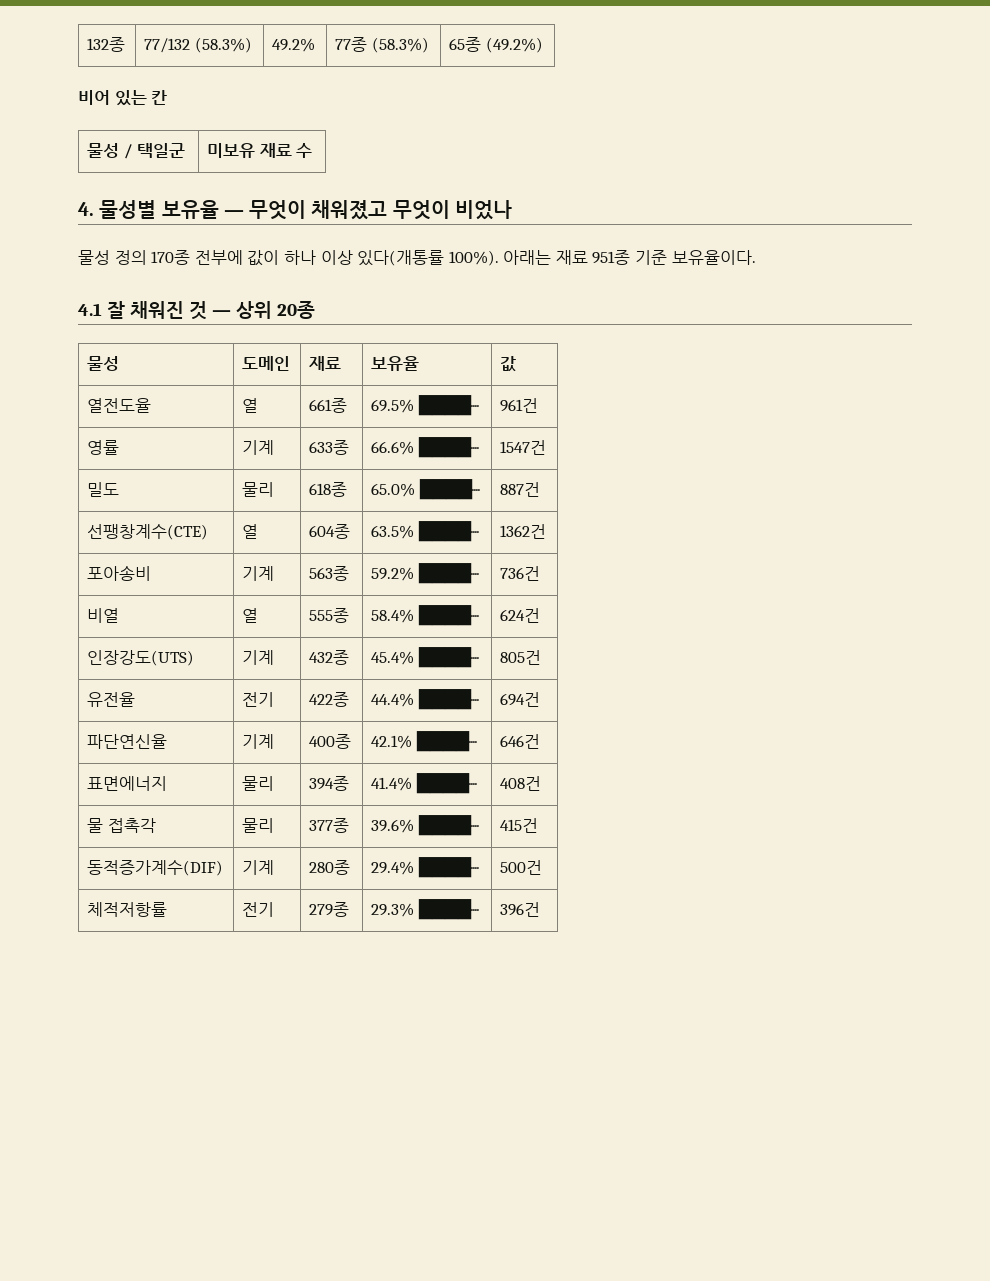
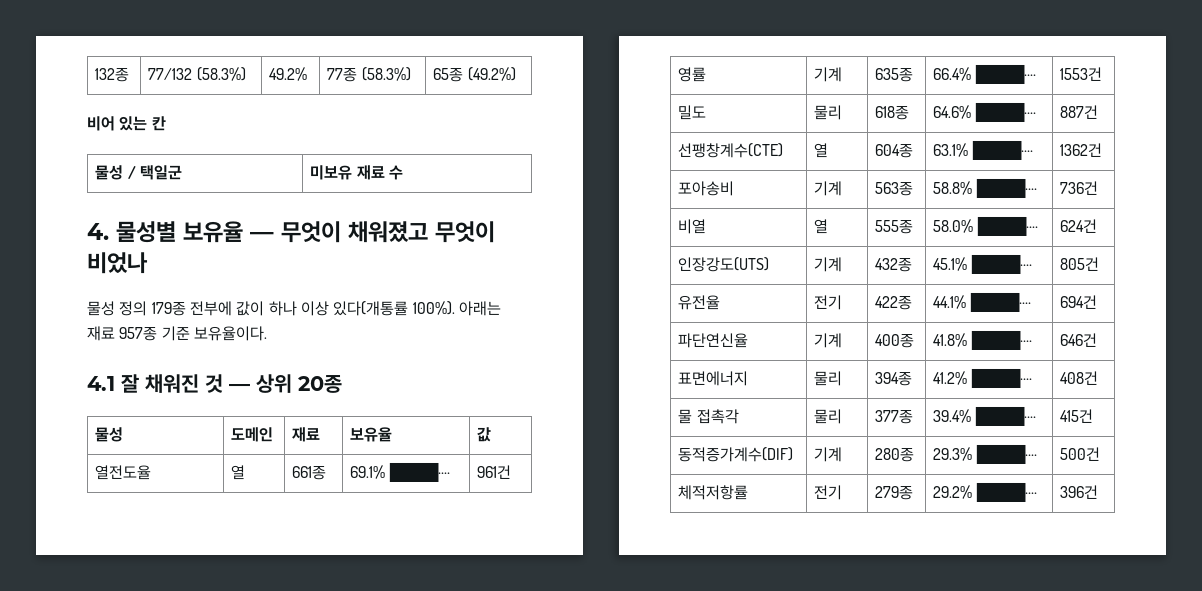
- 물성 정의 170종 전부에 값이 하나 이상 있다(개통률 100%).
+ 물성 정의 179종 전부에 값이 하나 이상 있다(개통률 100%).
- 아래는 재료 951종 기준 보유율이다.
+ 아래는 재료 957종 기준 보유율이다.
- 열전도율 | 열 | 661종 | 69.5% ████···· | 961건
+ 열전도율 | 열 | 661종 | 69.1% ████···· | 961건
- 영률 | 기계 | 633종 | 66.6% ████···· | 1547건
+ 영률 | 기계 | 635종 | 66.4% ████···· | 1553건
- 밀도 | 물리 | 618종 | 65.0% ████···· | 887건
+ 밀도 | 물리 | 618종 | 64.6% ████···· | 887건
- 선팽창계수(CTE) | 열 | 604종 | 63.5% ████···· | 1362건
+ 선팽창계수(CTE) | 열 | 604종 | 63.1% ████···· | 1362건
- 포아송비 | 기계 | 563종 | 59.2% ████···· | 736건
+ 포아송비 | 기계 | 563종 | 58.8% ████···· | 736건
- 비열 | 열 | 555종 | 58.4% ████···· | 624건
+ 비열 | 열 | 555종 | 58.0% ████···· | 624건
- 인장강도(UTS) | 기계 | 432종 | 45.4% ████···· | 805건
+ 인장강도(UTS) | 기계 | 432종 | 45.1% ████···· | 805건
- 유전율 | 전기 | 422종 | 44.4% ████···· | 694건
+ 유전율 | 전기 | 422종 | 44.1% ████···· | 694건
- 파단연신율 | 기계 | 400종 | 42.1% ████···· | 646건
+ 파단연신율 | 기계 | 400종 | 41.8% ████···· | 646건
- 표면에너지 | 물리 | 394종 | 41.4% ████···· | 408건
+ 표면에너지 | 물리 | 394종 | 41.2% ████···· | 408건
- 물 접촉각 | 물리 | 377종 | 39.6% ████···· | 415건
+ 물 접촉각 | 물리 | 377종 | 39.4% ████···· | 415건
- 동적증가계수(DIF) | 기계 | 280종 | 29.4% ████···· | 500건
+ 동적증가계수(DIF) | 기계 | 280종 | 29.3% ████···· | 500건
- 체적저항률 | 전기 | 279종 | 29.3% ████···· | 396건
+ 체적저항률 | 전기 | 279종 | 29.2% ████···· | 396건

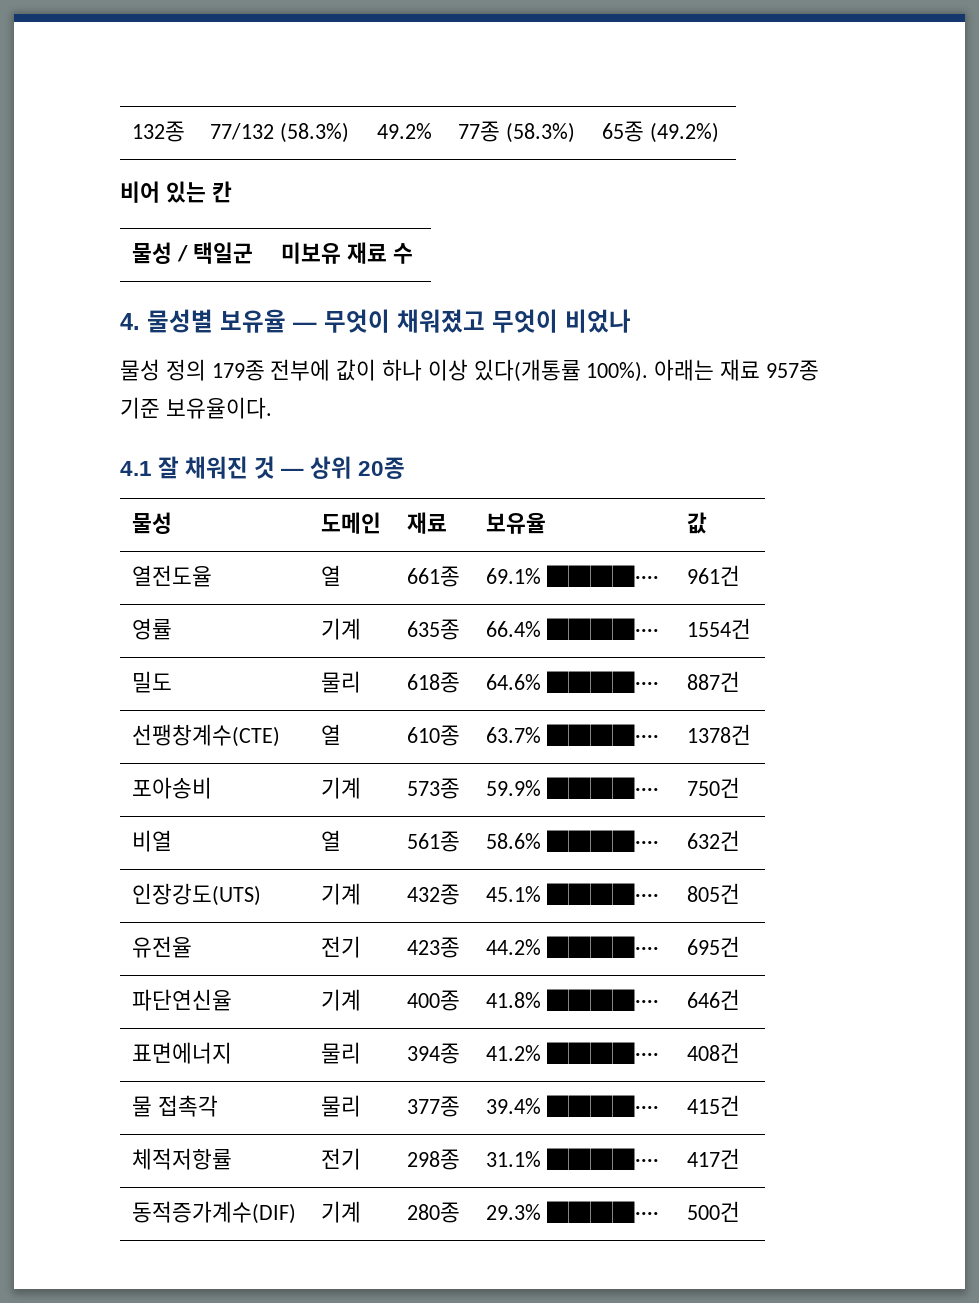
- 영률 | 기계 | 635종 | 66.4% ████···· | 1553건
+ 영률 | 기계 | 635종 | 66.4% ████···· | 1554건
- 선팽창계수(CTE) | 열 | 604종 | 63.1% ████···· | 1362건
+ 선팽창계수(CTE) | 열 | 610종 | 63.7% ████···· | 1378건
- 포아송비 | 기계 | 563종 | 58.8% ████···· | 736건
+ 포아송비 | 기계 | 573종 | 59.9% ████···· | 750건
- 비열 | 열 | 555종 | 58.0% ████···· | 624건
+ 비열 | 열 | 561종 | 58.6% ████···· | 632건
- 유전율 | 전기 | 422종 | 44.1% ████···· | 694건
+ 유전율 | 전기 | 423종 | 44.2% ████···· | 695건
+ 체적저항률 | 전기 | 298종 | 31.1% ████···· | 417건
- 체적저항률 | 전기 | 279종 | 29.2% ████···· | 396건

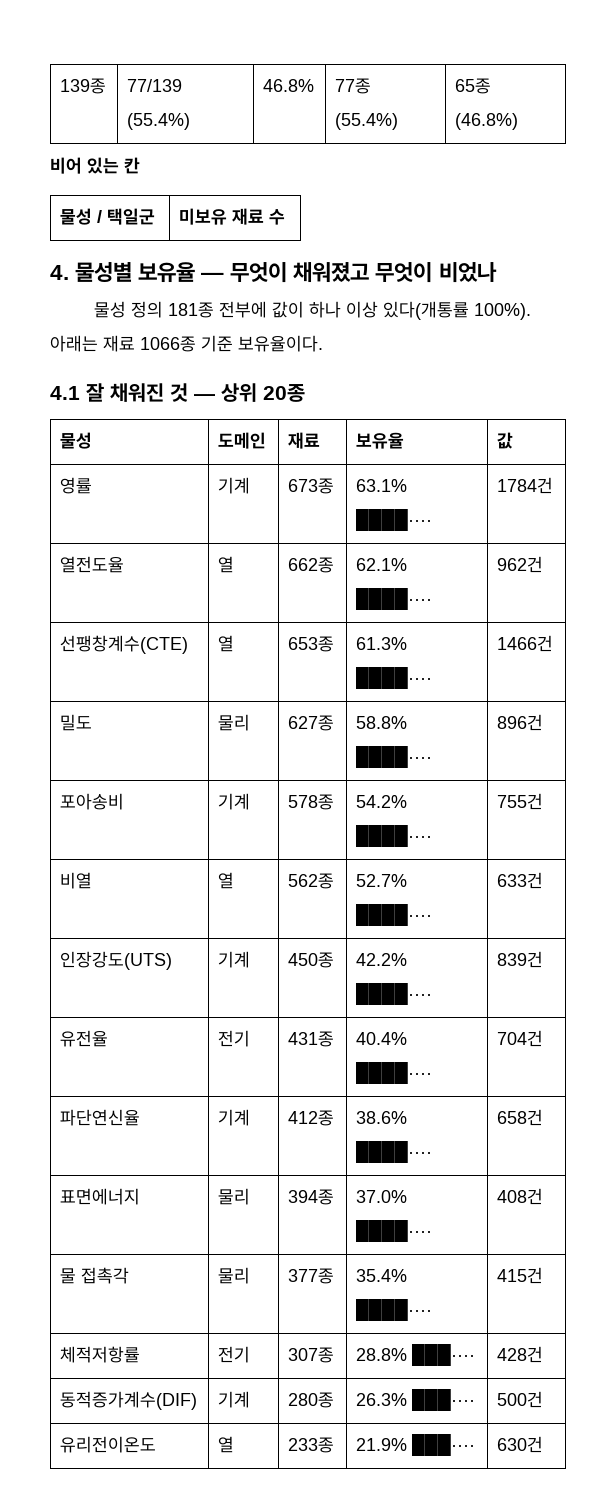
- 132종 | 77/132 (58.3%) | 49.2% | 77종 (58.3%) | 65종 (49.2%)
+ 139종 | 77/139 (55.4%) | 46.8% | 77종 (55.4%) | 65종 (46.8%)
- 물성 정의 179종 전부에 값이 하나 이상 있다(개통률 100%).
+ 물성 정의 181종 전부에 값이 하나 이상 있다(개통률 100%).
- 아래는 재료 957종 기준 보유율이다.
+ 아래는 재료 1066종 기준 보유율이다.
+ 영률 | 기계 | 673종 | 63.1% ████···· | 1784건
- 열전도율 | 열 | 661종 | 69.1% ████···· | 961건
- 영률 | 기계 | 635종 | 66.4% ████···· | 1554건
+ 열전도율 | 열 | 662종 | 62.1% ████···· | 962건
+ 선팽창계수(CTE) | 열 | 653종 | 61.3% ████···· | 1466건
- 밀도 | 물리 | 618종 | 64.6% ████···· | 887건
- 선팽창계수(CTE) | 열 | 610종 | 63.7% ████···· | 1378건
+ 밀도 | 물리 | 627종 | 58.8% ████···· | 896건
- 포아송비 | 기계 | 573종 | 59.9% ████···· | 750건
+ 포아송비 | 기계 | 578종 | 54.2% ████···· | 755건
- 비열 | 열 | 561종 | 58.6% ████···· | 632건
+ 비열 | 열 | 562종 | 52.7% ████···· | 633건
- 인장강도(UTS) | 기계 | 432종 | 45.1% ████···· | 805건
+ 인장강도(UTS) | 기계 | 450종 | 42.2% ████···· | 839건
- 유전율 | 전기 | 423종 | 44.2% ████···· | 695건
+ 유전율 | 전기 | 431종 | 40.4% ████···· | 704건
- 파단연신율 | 기계 | 400종 | 41.8% ████···· | 646건
+ 파단연신율 | 기계 | 412종 | 38.6% ████···· | 658건
- 표면에너지 | 물리 | 394종 | 41.2% ████···· | 408건
+ 표면에너지 | 물리 | 394종 | 37.0% ████···· | 408건
- 물 접촉각 | 물리 | 377종 | 39.4% ████···· | 415건
+ 물 접촉각 | 물리 | 377종 | 35.4% ████···· | 415건
- 체적저항률 | 전기 | 298종 | 31.1% ████···· | 417건
+ 체적저항률 | 전기 | 307종 | 28.8% ███···· | 428건
- 동적증가계수(DIF) | 기계 | 280종 | 29.3% ████···· | 500건
+ 동적증가계수(DIF) | 기계 | 280종 | 26.3% ███···· | 500건
+ 유리전이온도 | 열 | 233종 | 21.9% ███···· | 630건

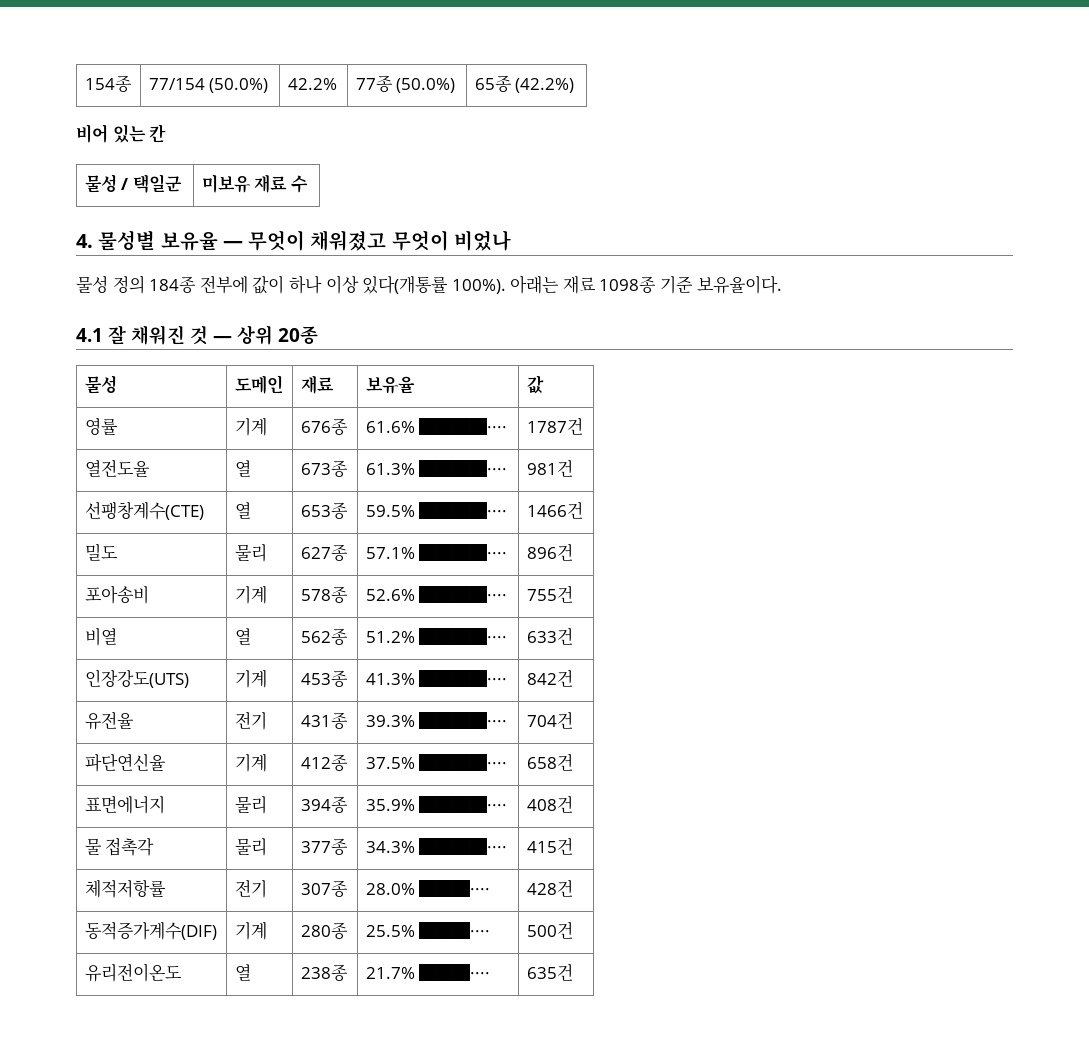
- 139종 | 77/139 (55.4%) | 46.8% | 77종 (55.4%) | 65종 (46.8%)
+ 154종 | 77/154 (50.0%) | 42.2% | 77종 (50.0%) | 65종 (42.2%)
- 물성 정의 181종 전부에 값이 하나 이상 있다(개통률 100%).
+ 물성 정의 184종 전부에 값이 하나 이상 있다(개통률 100%).
- 아래는 재료 1066종 기준 보유율이다.
+ 아래는 재료 1098종 기준 보유율이다.
- 영률 | 기계 | 673종 | 63.1% ████···· | 1784건
+ 영률 | 기계 | 676종 | 61.6% ████···· | 1787건
- 열전도율 | 열 | 662종 | 62.1% ████···· | 962건
+ 열전도율 | 열 | 673종 | 61.3% ████···· | 981건
- 선팽창계수(CTE) | 열 | 653종 | 61.3% ████···· | 1466건
+ 선팽창계수(CTE) | 열 | 653종 | 59.5% ████···· | 1466건
- 밀도 | 물리 | 627종 | 58.8% ████···· | 896건
+ 밀도 | 물리 | 627종 | 57.1% ████···· | 896건
- 포아송비 | 기계 | 578종 | 54.2% ████···· | 755건
+ 포아송비 | 기계 | 578종 | 52.6% ████···· | 755건
- 비열 | 열 | 562종 | 52.7% ████···· | 633건
+ 비열 | 열 | 562종 | 51.2% ████···· | 633건
- 인장강도(UTS) | 기계 | 450종 | 42.2% ████···· | 839건
+ 인장강도(UTS) | 기계 | 453종 | 41.3% ████···· | 842건
- 유전율 | 전기 | 431종 | 40.4% ████···· | 704건
+ 유전율 | 전기 | 431종 | 39.3% ████···· | 704건
- 파단연신율 | 기계 | 412종 | 38.6% ████···· | 658건
+ 파단연신율 | 기계 | 412종 | 37.5% ████···· | 658건
- 표면에너지 | 물리 | 394종 | 37.0% ████···· | 408건
+ 표면에너지 | 물리 | 394종 | 35.9% ████···· | 408건
- 물 접촉각 | 물리 | 377종 | 35.4% ████···· | 415건
+ 물 접촉각 | 물리 | 377종 | 34.3% ████···· | 415건
- 체적저항률 | 전기 | 307종 | 28.8% ███···· | 428건
+ 체적저항률 | 전기 | 307종 | 28.0% ███···· | 428건
- 동적증가계수(DIF) | 기계 | 280종 | 26.3% ███···· | 500건
+ 동적증가계수(DIF) | 기계 | 280종 | 25.5% ███···· | 500건
- 유리전이온도 | 열 | 233종 | 21.9% ███···· | 630건
+ 유리전이온도 | 열 | 238종 | 21.7% ███···· | 635건

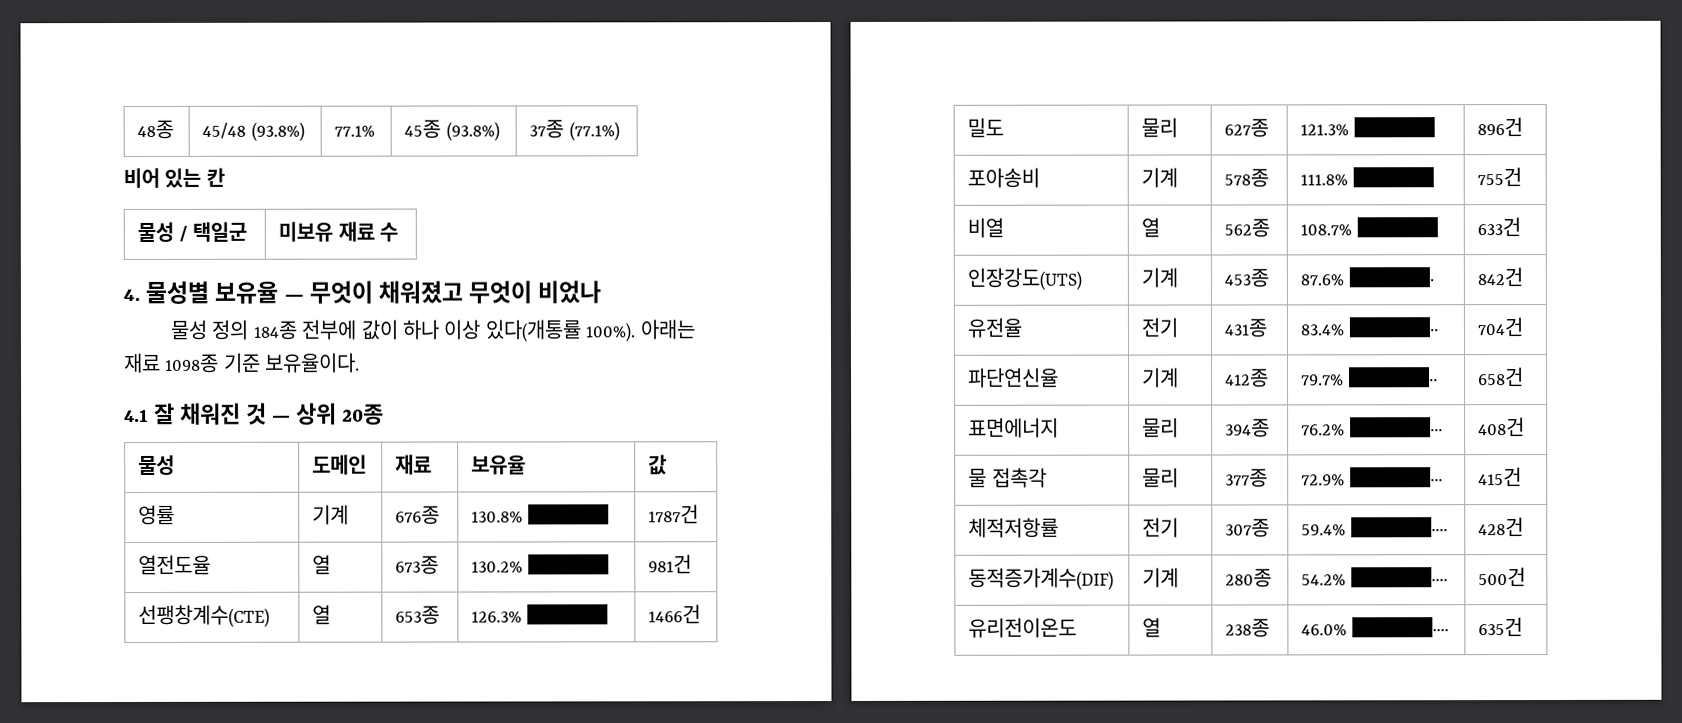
- 154종 | 77/154 (50.0%) | 42.2% | 77종 (50.0%) | 65종 (42.2%)
+ 48종 | 45/48 (93.8%) | 77.1% | 45종 (93.8%) | 37종 (77.1%)
- 영률 | 기계 | 676종 | 61.6% ████···· | 1787건
+ 영률 | 기계 | 676종 | 130.8% ████ | 1787건
- 열전도율 | 열 | 673종 | 61.3% ████···· | 981건
+ 열전도율 | 열 | 673종 | 130.2% ████ | 981건
- 선팽창계수(CTE) | 열 | 653종 | 59.5% ████···· | 1466건
+ 선팽창계수(CTE) | 열 | 653종 | 126.3% ████ | 1466건
- 밀도 | 물리 | 627종 | 57.1% ████···· | 896건
+ 밀도 | 물리 | 627종 | 121.3% ████ | 896건
- 포아송비 | 기계 | 578종 | 52.6% ████···· | 755건
+ 포아송비 | 기계 | 578종 | 111.8% ████ | 755건
- 비열 | 열 | 562종 | 51.2% ████···· | 633건
+ 비열 | 열 | 562종 | 108.7% ████ | 633건
- 인장강도(UTS) | 기계 | 453종 | 41.3% ████···· | 842건
+ 인장강도(UTS) | 기계 | 453종 | 87.6% ████· | 842건
- 유전율 | 전기 | 431종 | 39.3% ████···· | 704건
+ 유전율 | 전기 | 431종 | 83.4% ████·· | 704건
- 파단연신율 | 기계 | 412종 | 37.5% ████···· | 658건
+ 파단연신율 | 기계 | 412종 | 79.7% ████·· | 658건
- 표면에너지 | 물리 | 394종 | 35.9% ████···· | 408건
+ 표면에너지 | 물리 | 394종 | 76.2% ████··· | 408건
- 물 접촉각 | 물리 | 377종 | 34.3% ████···· | 415건
+ 물 접촉각 | 물리 | 377종 | 72.9% ████··· | 415건
- 체적저항률 | 전기 | 307종 | 28.0% ███···· | 428건
+ 체적저항률 | 전기 | 307종 | 59.4% ████···· | 428건
- 동적증가계수(DIF) | 기계 | 280종 | 25.5% ███···· | 500건
+ 동적증가계수(DIF) | 기계 | 280종 | 54.2% ████···· | 500건
- 유리전이온도 | 열 | 238종 | 21.7% ███···· | 635건
+ 유리전이온도 | 열 | 238종 | 46.0% ████···· | 635건

